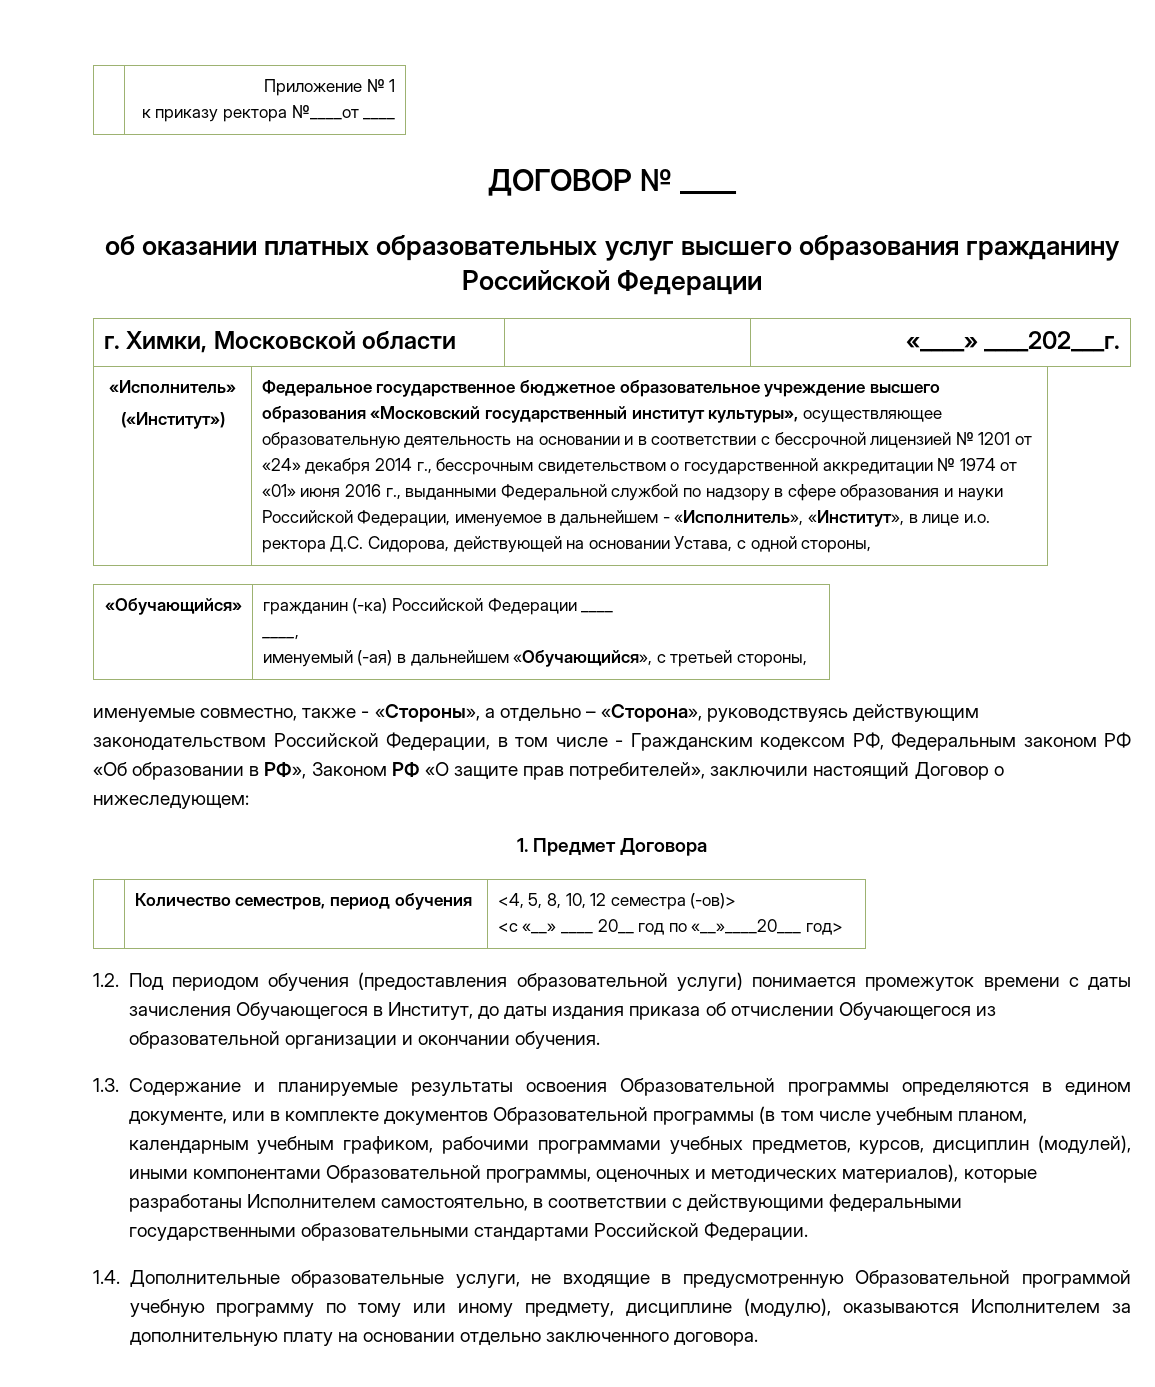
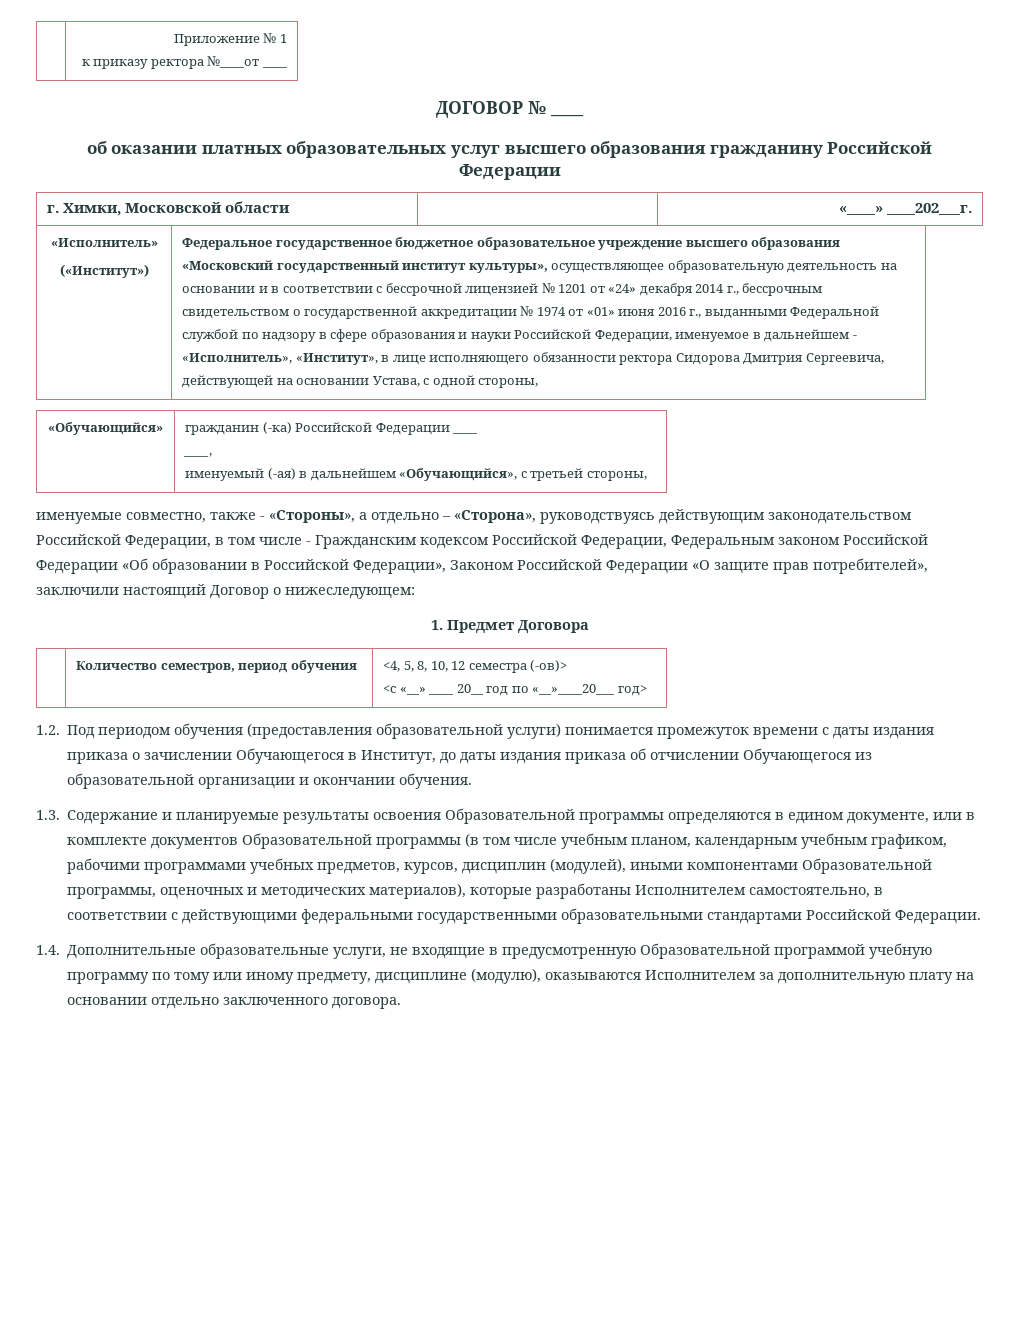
- Федеральное государственное бюджетное образовательное учреждение высшего образования «Московский государственный институт культуры», осуществляющее образовательную деятельность на основании и в соответствии с бессрочной лицензией № 1201 от «24» декабря 2014 г., бессрочным свидетельством о государственной аккредитации № 1974 от «01» июня 2016 г., выданными Федеральной службой по надзору в сфере образования и науки Российской Федерации, именуемое в дальнейшем - «Исполнитель», «Институт», в лице и.о. ректора Д.С. Сидорова, действующей на основании Устава, с одной стороны,
+ Федеральное государственное бюджетное образовательное учреждение высшего образования «Московский государственный институт культуры», осуществляющее образовательную деятельность на основании и в соответствии с бессрочной лицензией № 1201 от «24» декабря 2014 г., бессрочным свидетельством о государственной аккредитации № 1974 от «01» июня 2016 г., выданными Федеральной службой по надзору в сфере образования и науки Российской Федерации, именуемое в дальнейшем - «Исполнитель», «Институт», в лице исполняющего обязанности ректора Сидорова Дмитрия Сергеевича, действующей на основании Устава, с одной стороны,
- именуемые совместно, также - «Стороны», а отдельно – «Сторона», руководствуясь действующим законодательством Российской Федерации, в том числе - Гражданским кодексом РФ, Федеральным законом РФ «Об образовании в РФ», Законом РФ «О защите прав потребителей», заключили настоящий Договор о нижеследующем:
+ именуемые совместно, также - «Стороны», а отдельно – «Сторона», руководствуясь действующим законодательством Российской Федерации, в том числе - Гражданским кодексом Российской Федерации, Федеральным законом Российской Федерации «Об образовании в Российской Федерации», Законом Российской Федерации «О защите прав потребителей», заключили настоящий Договор о нижеследующем:
- 1.2. Под периодом обучения (предоставления образовательной услуги) понимается промежуток времени с даты зачисления Обучающегося в Институт, до даты издания приказа об отчислении Обучающегося из образовательной организации и окончании обучения.
+ 1.2. Под периодом обучения (предоставления образовательной услуги) понимается промежуток времени с даты издания приказа о зачислении Обучающегося в Институт, до даты издания приказа об отчислении Обучающегося из образовательной организации и окончании обучения.

